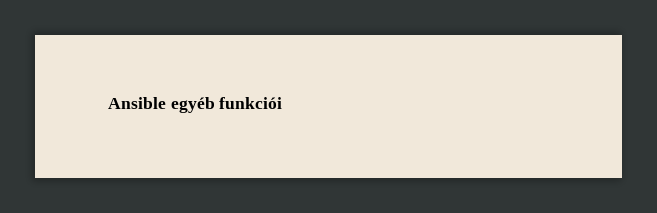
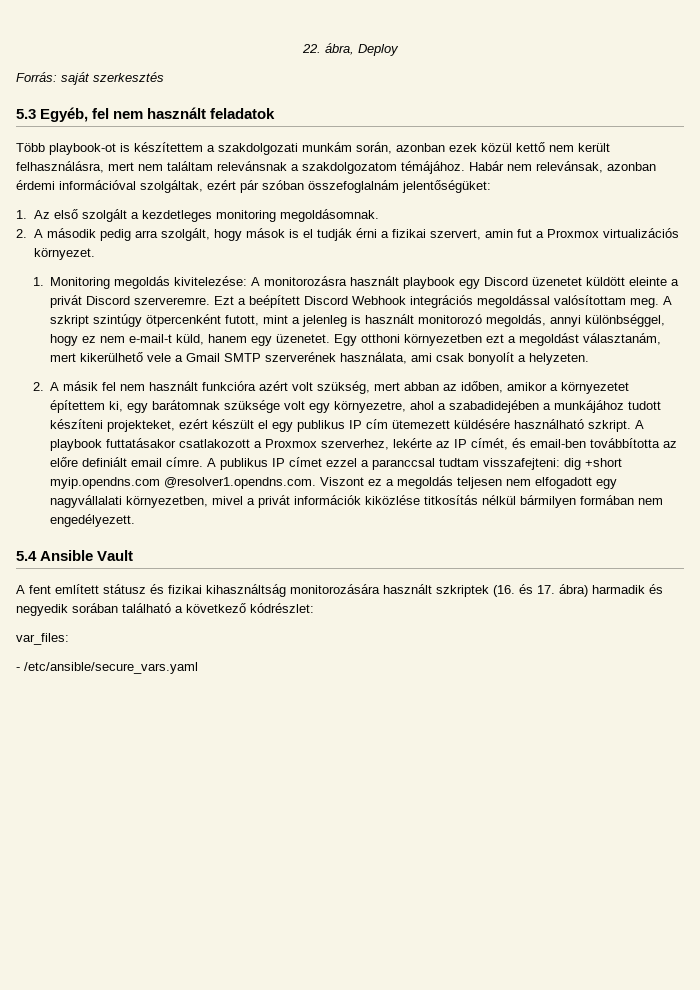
- Ansible egyéb funkciói
+ 22. ábra, Deploy
+ Forrás: saját szerkesztés
+ 5.3 Egyéb, fel nem használt feladatok
+ Több playbook-ot is készítettem a szakdolgozati munkám során, azonban ezek közül kettő nem került felhasználásra, mert nem találtam relevánsnak a szakdolgozatom témájához. Habár nem relevánsak, azonban érdemi információval szolgáltak, ezért pár szóban összefoglalnám jelentőségüket:
+ 1. Az első szolgált a kezdetleges monitoring megoldásomnak.
+ 2. A második pedig arra szolgált, hogy mások is el tudják érni a fizikai szervert, amin fut a Proxmox virtualizációs környezet.
+ 1. Monitoring megoldás kivitelezése: A monitorozásra használt playbook egy Discord üzenetet küldött eleinte a privát Discord szerveremre. Ezt a beépített Discord Webhook integrációs megoldással valósítottam meg. A szkript szintúgy ötpercenként futott, mint a jelenleg is használt monitorozó megoldás, annyi különbséggel, hogy ez nem e-mail-t küld, hanem egy üzenetet. Egy otthoni környezetben ezt a megoldást választanám, mert kikerülhető vele a Gmail SMTP szerverének használata, ami csak bonyolít a helyzeten.
+ 2. A másik fel nem használt funkcióra azért volt szükség, mert abban az időben, amikor a környezetet építettem ki, egy barátomnak szüksége volt egy környezetre, ahol a szabadidejében a munkájához tudott készíteni projekteket, ezért készült el egy publikus IP cím ütemezett küldésére használható szkript. A playbook futtatásakor csatlakozott a Proxmox szerverhez, lekérte az IP címét, és email-ben továbbította az előre definiált email címre. A publikus IP címet ezzel a paranccsal tudtam visszafejteni: dig +short myip.opendns.com @resolver1.opendns.com. Viszont ez a megoldás teljesen nem elfogadott egy nagyvállalati környezetben, mivel a privát információk kiközlése titkosítás nélkül bármilyen formában nem engedélyezett.
+ 5.4 Ansible Vault
+ A fent említett státusz és fizikai kihasználtság monitorozására használt szkriptek (16. és 17. ábra) harmadik és negyedik sorában található a következő kódrészlet:
+ var_files:
+ - /etc/ansible/secure_vars.yaml

